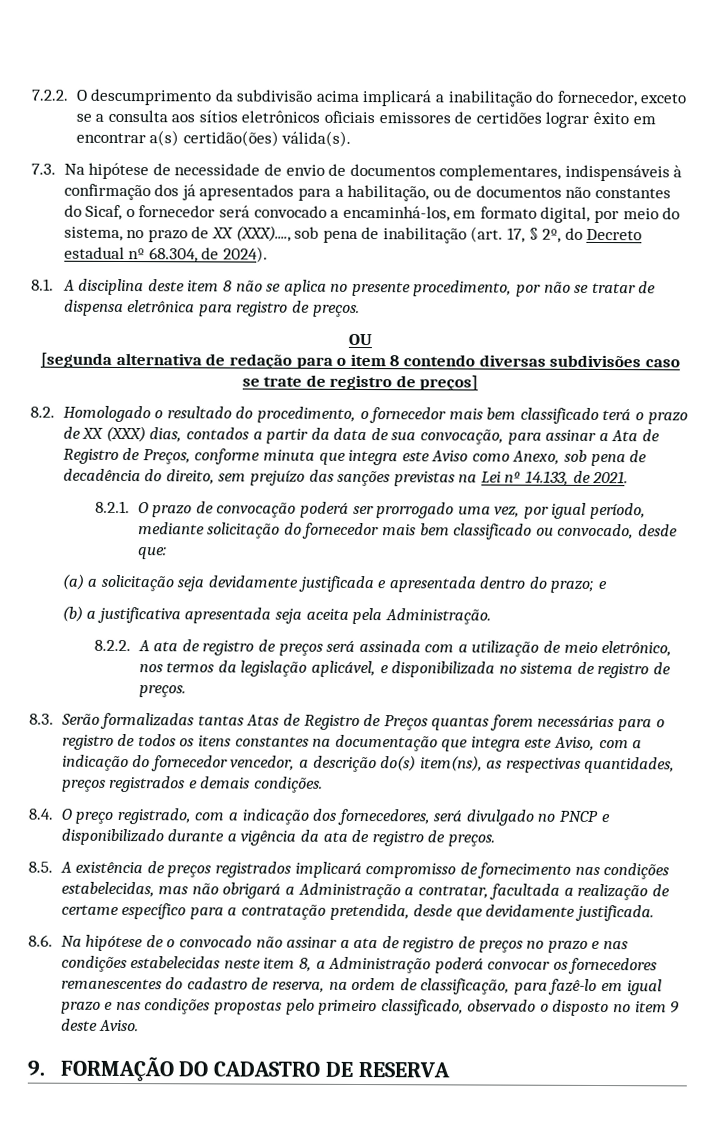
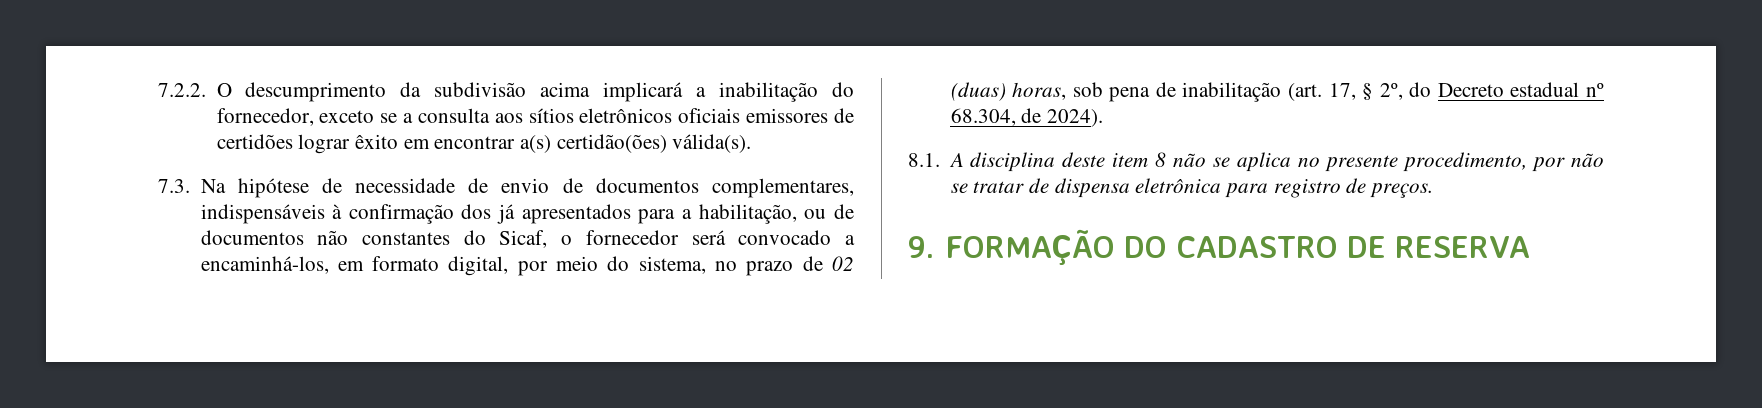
- 7.3. Na hipótese de necessidade de envio de documentos complementares, indispensáveis à confirmação dos já apresentados para a habilitação, ou de documentos não constantes do Sicaf, o fornecedor será convocado a encaminhá-los, em formato digital, por meio do sistema, no prazo de XX (XXX)...., sob pena de inabilitação (art. 17, § 2º, do Decreto estadual nº 68.304, de 2024).
+ 7.3. Na hipótese de necessidade de envio de documentos complementares, indispensáveis à confirmação dos já apresentados para a habilitação, ou de documentos não constantes do Sicaf, o fornecedor será convocado a encaminhá-los, em formato digital, por meio do sistema, no prazo de 02 (duas) horas, sob pena de inabilitação (art. 17, § 2º, do Decreto estadual nº 68.304, de 2024).
- OU
- [segunda alternativa de redação para o item 8 contendo diversas subdivisões caso se trate de registro de preços]
- 8.2. Homologado o resultado do procedimento, o fornecedor mais bem classificado terá o prazo de XX (XXX) dias, contados a partir da data de sua convocação, para assinar a Ata de Registro de Preços, conforme minuta que integra este Aviso como Anexo, sob pena de decadência do direito, sem prejuízo das sanções previstas na Lei nº 14.133, de 2021.
- 8.2.1. O prazo de convocação poderá ser prorrogado uma vez, por igual período, mediante solicitação do fornecedor mais bem classificado ou convocado, desde que:
- (a) a solicitação seja devidamente justificada e apresentada dentro do prazo; e
- (b) a justificativa apresentada seja aceita pela Administração.
- 8.2.2. A ata de registro de preços será assinada com a utilização de meio eletrônico, nos termos da legislação aplicável, e disponibilizada no sistema de registro de preços.
- 8.3. Serão formalizadas tantas Atas de Registro de Preços quantas forem necessárias para o registro de todos os itens constantes na documentação que integra este Aviso, com a indicação do fornecedor vencedor, a descrição do(s) item(ns), as respectivas quantidades, preços registrados e demais condições.
- 8.4. O preço registrado, com a indicação dos fornecedores, será divulgado no PNCP e disponibilizado durante a vigência da ata de registro de preços.
- 8.5. A existência de preços registrados implicará compromisso de fornecimento nas condições estabelecidas, mas não obrigará a Administração a contratar, facultada a realização de certame específico para a contratação pretendida, desde que devidamente justificada.
- 8.6. Na hipótese de o convocado não assinar a ata de registro de preços no prazo e nas condições estabelecidas neste item 8, a Administração poderá convocar os fornecedores remanescentes do cadastro de reserva, na ordem de classificação, para fazê-lo em igual prazo e nas condições propostas pelo primeiro classificado, observado o disposto no item 9 deste Aviso.

